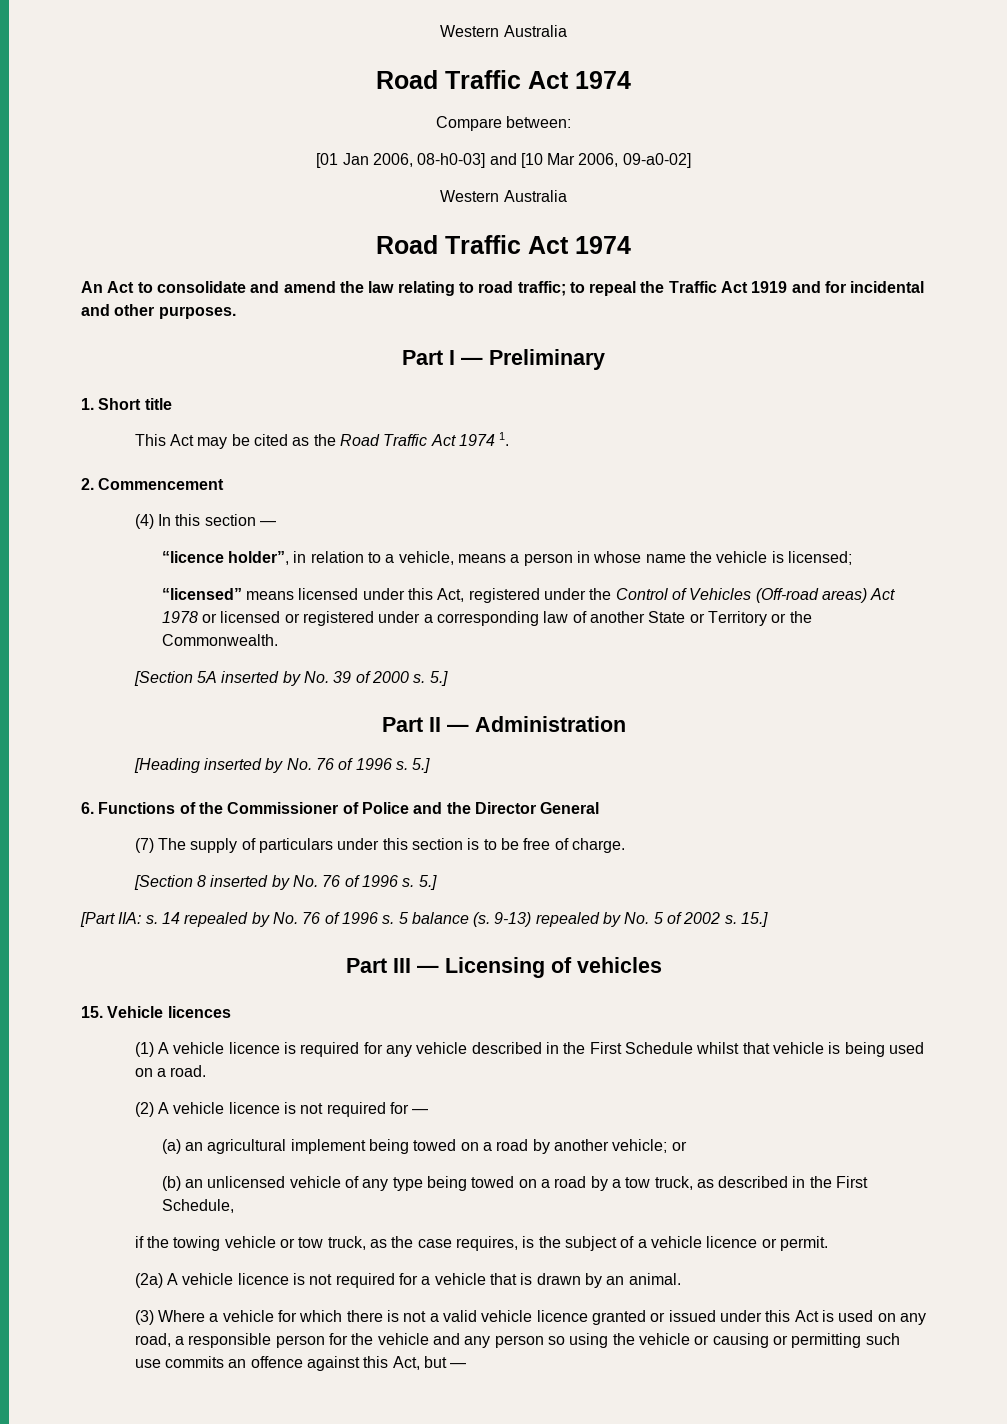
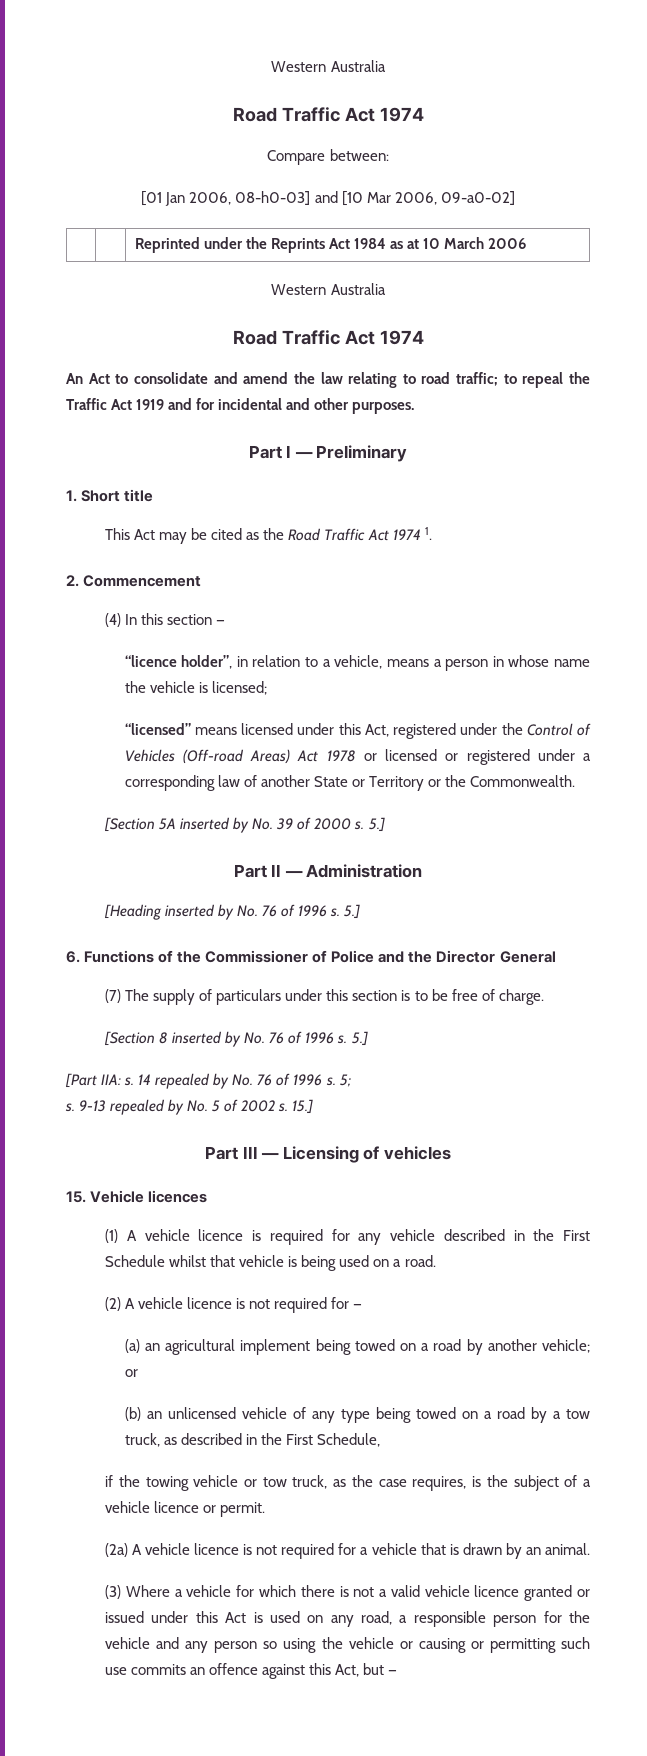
+ | | Reprinted under the Reprints Act 1984 as at 10 March 2006
- “licensed” means licensed under this Act, registered under the Control of Vehicles (Off-road areas) Act 1978 or licensed or registered under a corresponding law of another State or Territory or the Commonwealth.
+ “licensed” means licensed under this Act, registered under the Control of Vehicles (Off-road Areas) Act 1978 or licensed or registered under a corresponding law of another State or Territory or the Commonwealth.
- 5 balance (s. 9-13) repealed by No. 5 of 2002 s.
+ 5;
+ s. 9-13 repealed by No. 5 of 2002 s.

